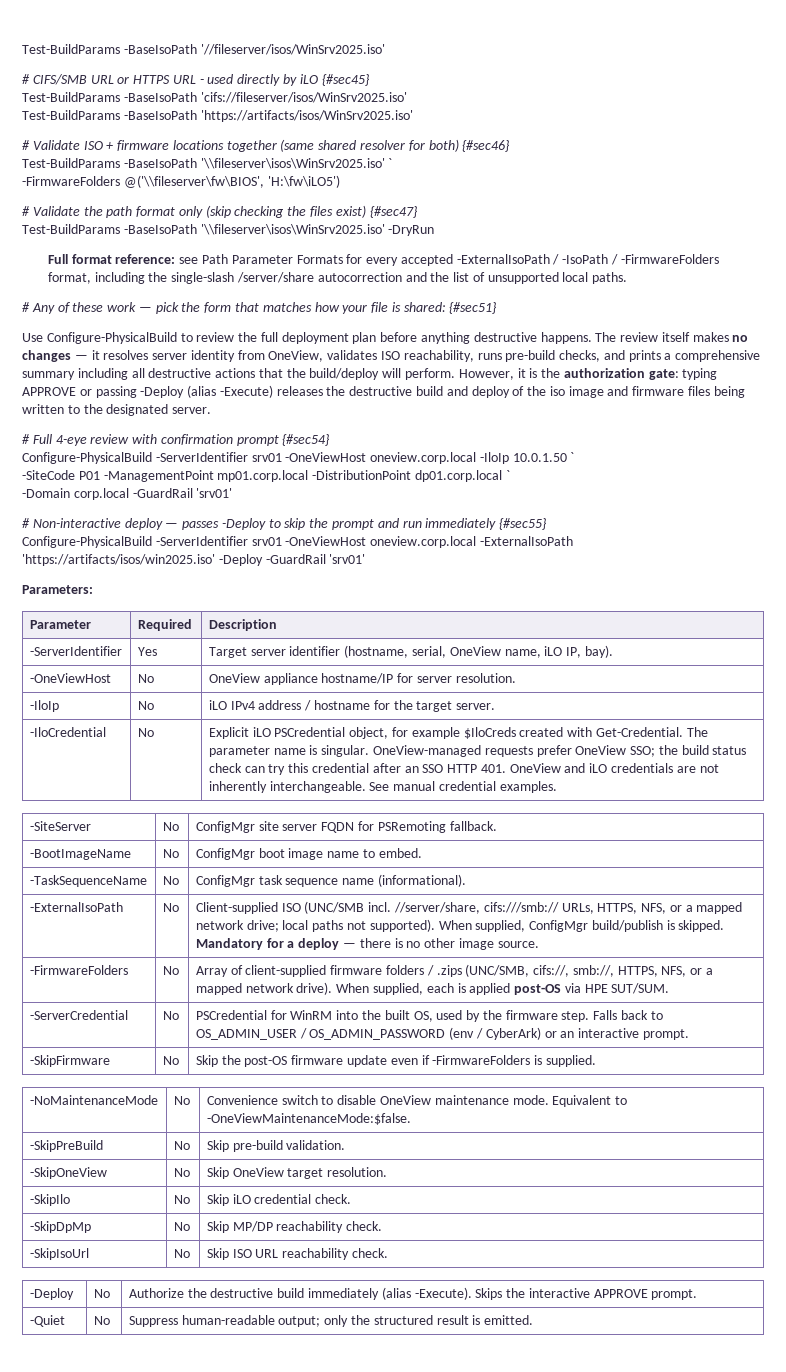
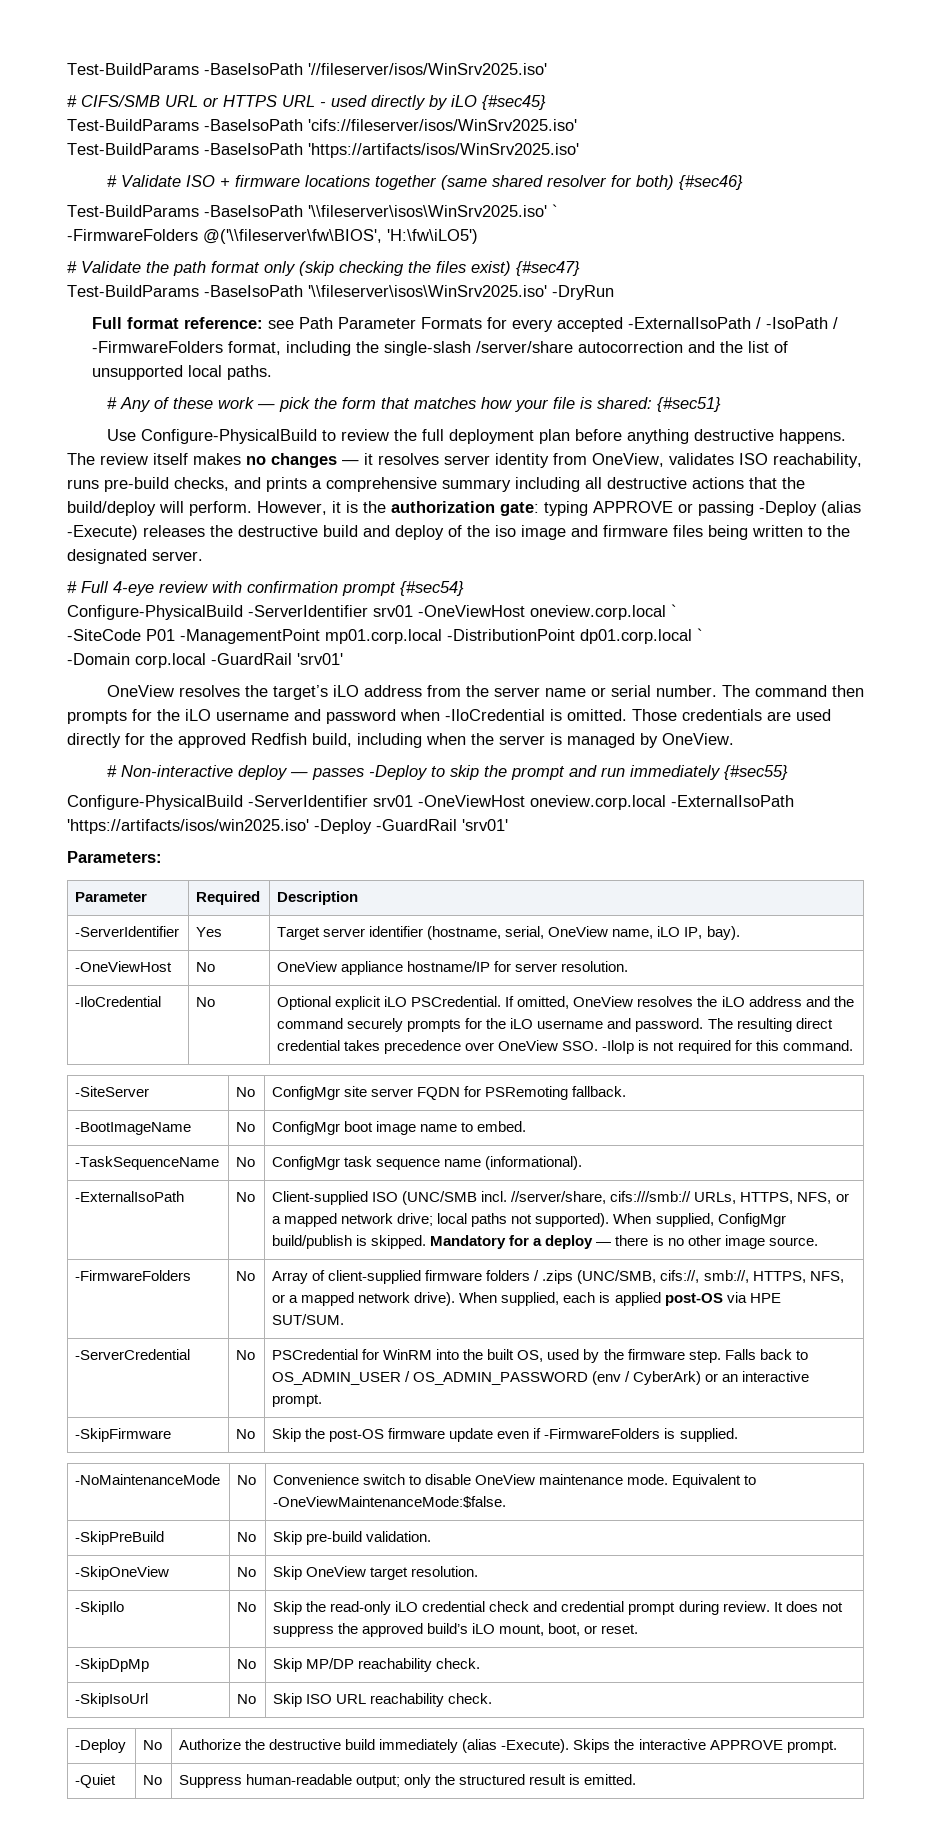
- Configure-PhysicalBuild -ServerIdentifier srv01 -OneViewHost oneview.corp.local -IloIp 10.0.1.50 `
+ Configure-PhysicalBuild -ServerIdentifier srv01 -OneViewHost oneview.corp.local `
+ OneView resolves the target’s iLO address from the server name or serial number. The command then prompts for the iLO username and password when -IloCredential is omitted. Those credentials are used directly for the approved Redfish build, including when the server is managed by OneView.
- -IloIp | No | iLO IPv4 address / hostname for the target server.
- -IloCredential | No | Explicit iLO PSCredential object, for example $IloCreds created with Get-Credential. The parameter name is singular. OneView-managed requests prefer OneView SSO; the build status check can try this credential after an SSO HTTP 401. OneView and iLO credentials are not inherently interchangeable. See manual credential examples.
+ -IloCredential | No | Optional explicit iLO PSCredential. If omitted, OneView resolves the iLO address and the command securely prompts for the iLO username and password. The resulting direct credential takes precedence over OneView SSO. -IloIp is not required for this command.
- -SkipIlo | No | Skip iLO credential check.
+ -SkipIlo | No | Skip the read-only iLO credential check and credential prompt during review. It does not suppress the approved build’s iLO mount, boot, or reset.

